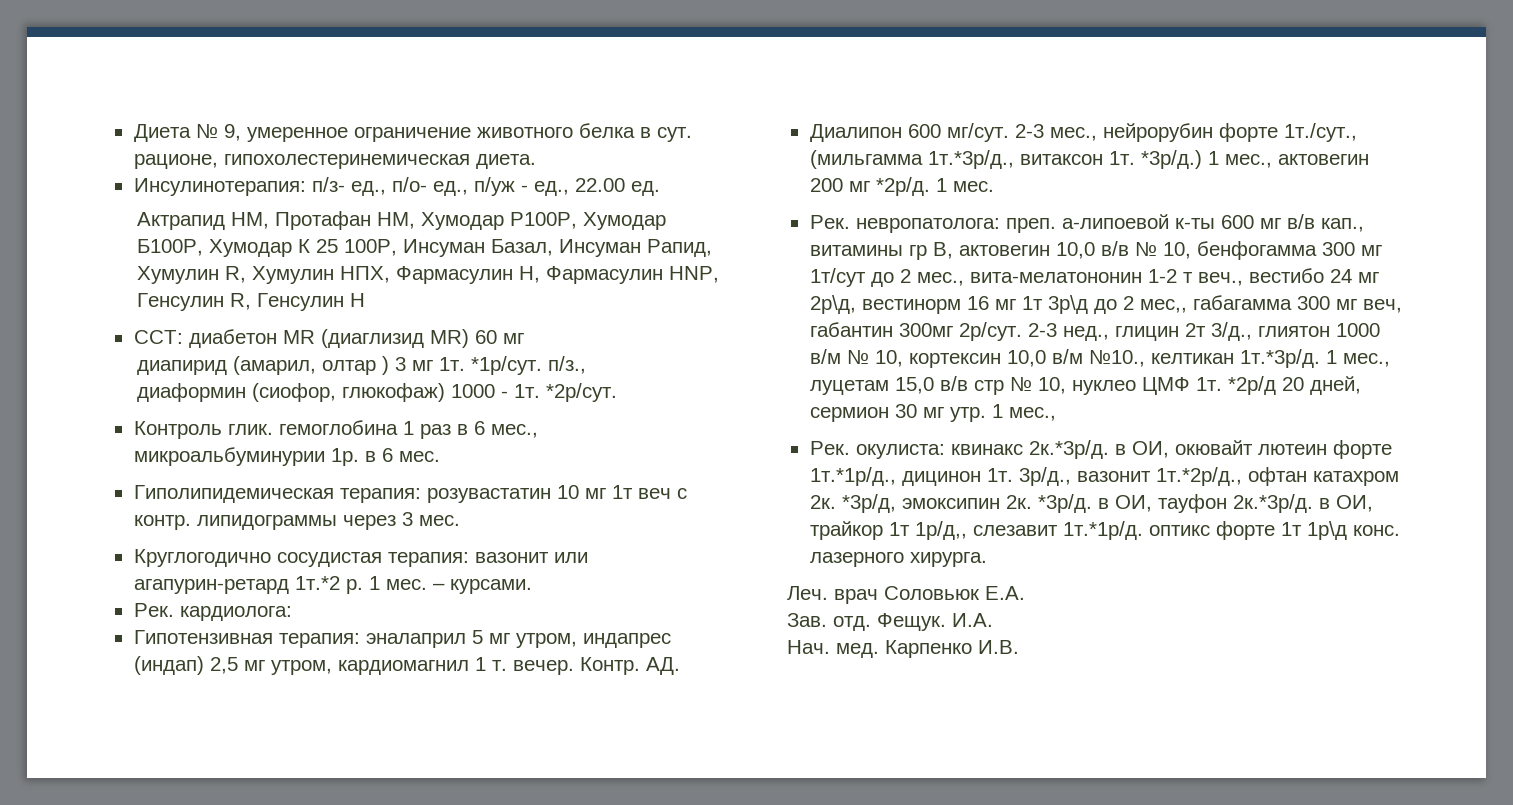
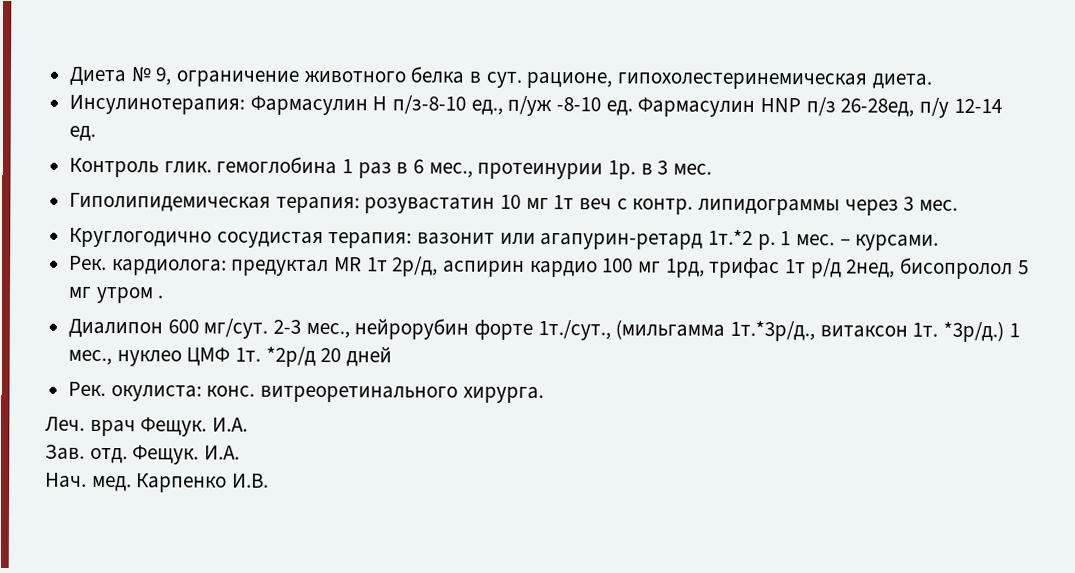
- Диета № 9, умеренное ограничение животного белка в сут. рационе, гипохолестеринемическая диета.
+ Диета № 9, ограничение животного белка в сут. рационе, гипохолестеринемическая диета.
- Инсулинотерапия: п/з- ед., п/о- ед., п/уж - ед., 22.00 ед.
- Актрапид НМ, Протафан НМ, Хумодар Р100Р, Хумодар Б100Р, Хумодар К 25 100Р, Инсуман Базал, Инсуман Рапид, Хумулин R, Хумулин НПХ, Фармасулин Н, Фармасулин НNР, Генсулин R, Генсулин Н
- ССТ: диабетон МR (диаглизид МR) 60 мг
- диапирид (амарил, олтар ) 3 мг 1т. *1р/сут. п/з.,
- диаформин (сиофор, глюкофаж) 1000 - 1т. *2р/сут.
+ Инсулинотерапия: Фармасулин Н п/з-8-10 ед., п/уж -8-10 ед. Фармасулин НNP п/з 26-28ед, п/у 12-14 ед.
- Контроль глик. гемоглобина 1 раз в 6 мес., микроальбуминурии 1р. в 6 мес.
+ Контроль глик. гемоглобина 1 раз в 6 мес., протеинурии 1р. в 3 мес.
- Рек. кардиолога:
- Гипотензивная терапия: эналаприл 5 мг утром, индапрес (индап) 2,5 мг утром, кардиомагнил 1 т. вечер. Контр. АД.
+ Рек. кардиолога: предуктал MR 1т 2р/д, аспирин кардио 100 мг 1рд, трифас 1т р/д 2нед, бисопролол 5 мг утром .
- 1 мес., актовегин 200 мг *2р/д. 1 мес.
- Рек. невропатолога: преп. а-липоевой к-ты 600 мг в/в кап., витамины гр В, актовегин 10,0 в/в № 10, бенфогамма 300 мг 1т/сут до 2 мес., вита-мелатононин 1-2 т веч., вестибо 24 мг 2р\д, вестинорм 16 мг 1т 3р\д до 2 мес,, габагамма 300 мг веч, габантин 300мг 2р/сут. 2-3 нед., глицин 2т 3/д., глиятон 1000 в/м № 10, кортексин 10,0 в/м №10., келтикан 1т.*3р/д. 1 мес., луцетам 15,0 в/в стр № 10, нуклео ЦМФ 1т.
+ 1 мес., нуклео ЦМФ 1т.
- *2р/д 20 дней, сермион 30 мг утр. 1 мес.,
- Рек. окулиста: квинакс 2к.*3р/д. в ОИ, окювайт лютеин форте 1т.*1р/д., дицинон 1т. 3р/д., вазонит 1т.*2р/д., офтан катахром 2к. *3р/д, эмоксипин 2к. *3р/д. в ОИ, тауфон 2к.*3р/д. в ОИ, трайкор 1т 1р/д,, слезавит 1т.*1р/д. оптикс форте 1т 1р\д конс. лазерного хирурга.
+ *2р/д 20 дней
+ Рек. окулиста: конс. витреоретинального хирурга.
- Леч. врач Соловьюк Е.А.
+ Леч. врач Фещук. И.А.

